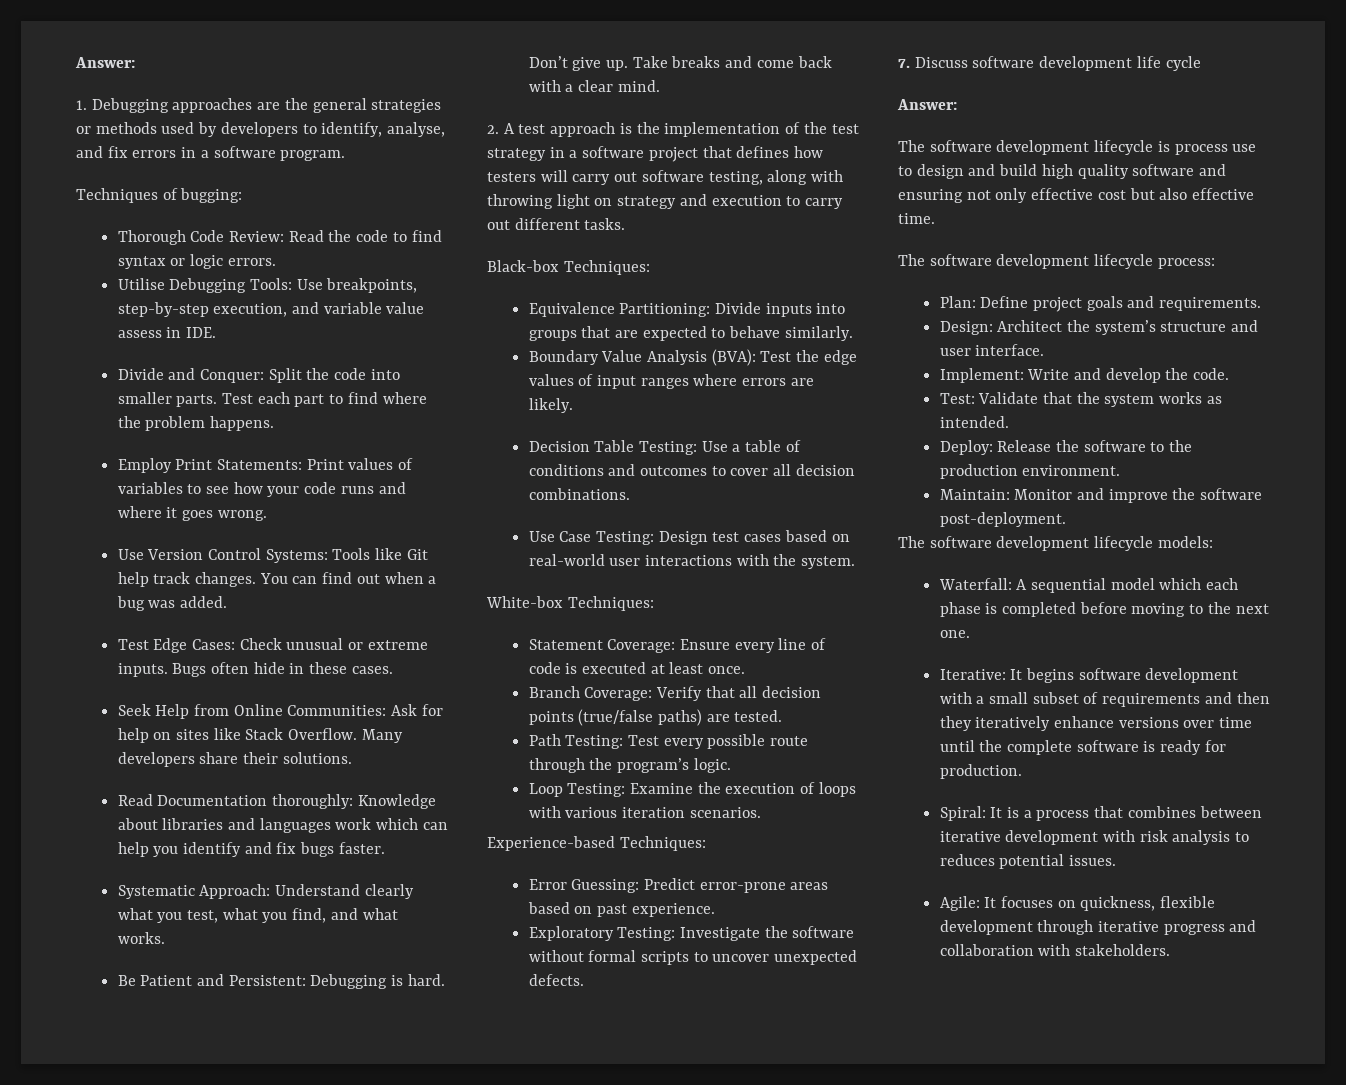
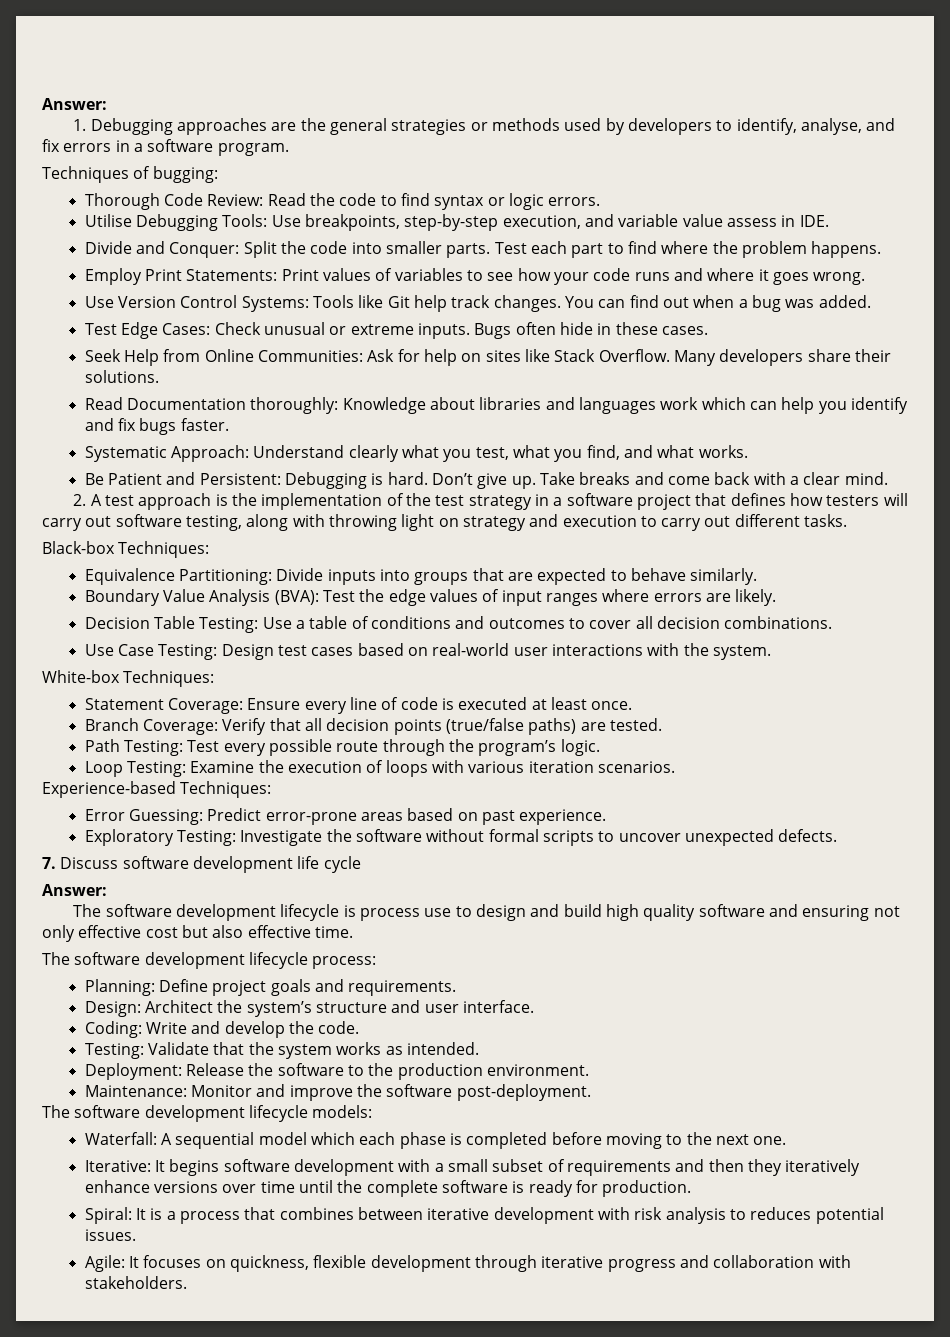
- Plan: Define project goals and requirements.
+ Planning: Define project goals and requirements.
- Implement: Write and develop the code.
+ Coding: Write and develop the code.
- Test: Validate that the system works as intended.
+ Testing: Validate that the system works as intended.
- Deploy: Release the software to the production environment.
+ Deployment: Release the software to the production environment.
- Maintain: Monitor and improve the software post-deployment.
+ Maintenance: Monitor and improve the software post-deployment.

